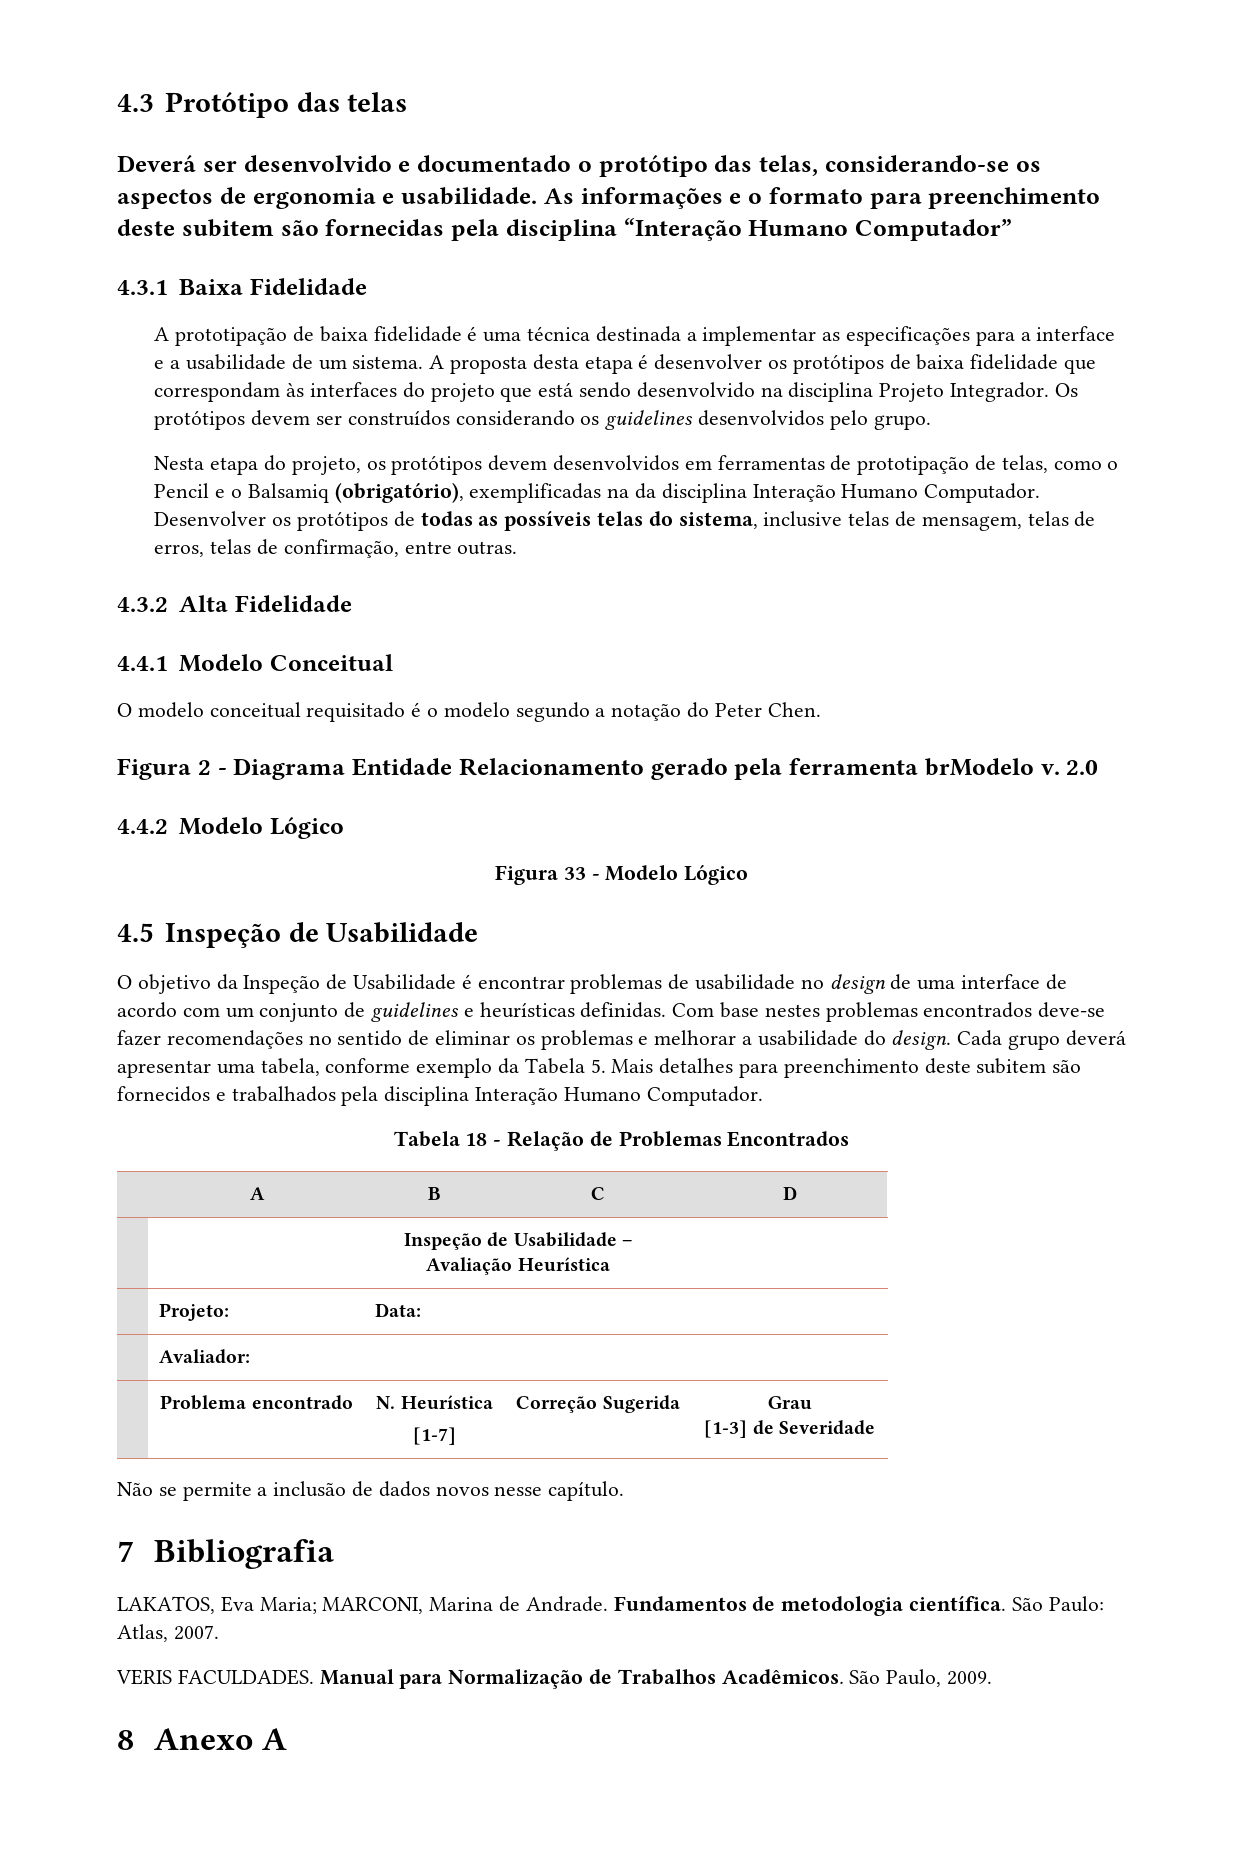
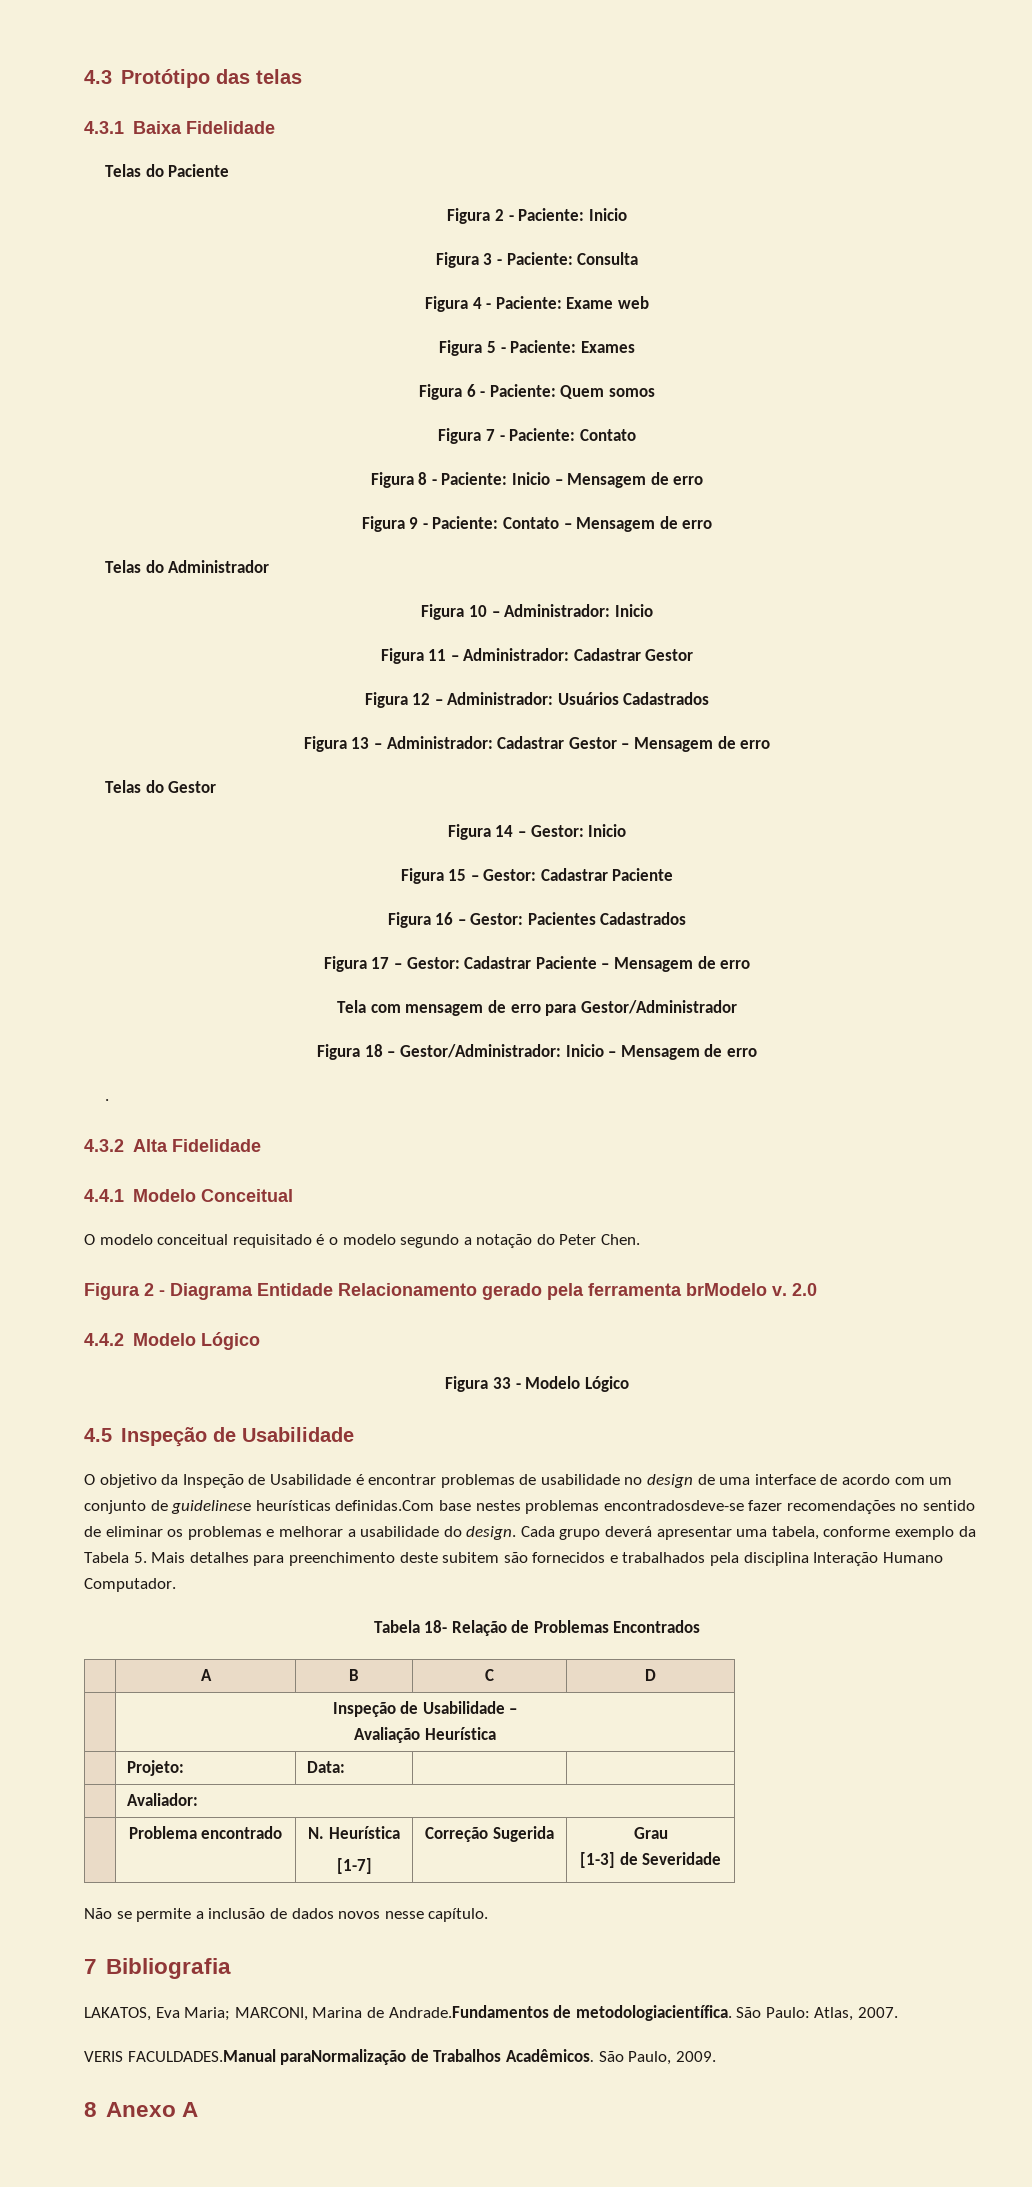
- Deverá ser desenvolvido e documentado o protótipo das telas, considerando-se os aspectos de ergonomia e usabilidade. As informações e o formato para preenchimento deste subitem são fornecidas pela disciplina “Interação Humano Computador”
  4.3.1 Baixa Fidelidade
- A prototipação de baixa fidelidade é uma técnica destinada a implementar as especificações para a interface e a usabilidade de um sistema. A proposta desta etapa é desenvolver os protótipos de baixa fidelidade que correspondam às interfaces do projeto que está sendo desenvolvido na disciplina Projeto Integrador. Os protótipos devem ser construídos considerando os guidelines desenvolvidos pelo grupo.
- Nesta etapa do projeto, os protótipos devem desenvolvidos em ferramentas de prototipação de telas, como o Pencil e o Balsamiq (obrigatório), exemplificadas na da disciplina Interação Humano Computador. Desenvolver os protótipos de todas as possíveis telas do sistema, inclusive telas de mensagem, telas de erros, telas de confirmação, entre outras.
+ Telas do Paciente
+ Figura 2 - Paciente: Inicio
+ Figura 3 - Paciente: Consulta
+ Figura 4 - Paciente: Exame web
+ Figura 5 - Paciente: Exames
+ Figura 6 - Paciente: Quem somos
+ Figura 7 - Paciente: Contato
+ Figura 8 - Paciente: Inicio – Mensagem de erro
+ Figura 9 - Paciente: Contato – Mensagem de erro
+ Telas do Administrador
+ Figura 10 – Administrador: Inicio
+ Figura 11 – Administrador: Cadastrar Gestor
+ Figura 12 – Administrador: Usuários Cadastrados
+ Figura 13 – Administrador: Cadastrar Gestor – Mensagem de erro
+ Telas do Gestor
+ Figura 14 – Gestor: Inicio
+ Figura 15 – Gestor: Cadastrar Paciente
+ Figura 16 – Gestor: Pacientes Cadastrados
+ Figura 17 – Gestor: Cadastrar Paciente – Mensagem de erro
+ Tela com mensagem de erro para Gestor/Administrador
+ Figura 18 – Gestor/Administrador: Inicio – Mensagem de erro
+ .
- O objetivo da Inspeção de Usabilidade é encontrar problemas de usabilidade no design de uma interface de acordo com um conjunto de guidelines e heurísticas definidas. Com base nestes problemas encontrados deve-se fazer recomendações no sentido de eliminar os problemas e melhorar a usabilidade do design.
+ O objetivo da Inspeção de Usabilidade é encontrar problemas de usabilidade no design de uma interface de acordo com um conjunto de guidelinese heurísticas definidas.Com base nestes problemas encontradosdeve-se fazer recomendações no sentido de eliminar os problemas e melhorar a usabilidade do design.
- Tabela 18 - Relação de Problemas Encontrados
+ Tabela 18- Relação de Problemas Encontrados
- LAKATOS, Eva Maria; MARCONI, Marina de Andrade. Fundamentos de metodologia científica.
+ LAKATOS, Eva Maria; MARCONI, Marina de Andrade.Fundamentos de metodologiacientífica.
- VERIS FACULDADES. Manual para Normalização de Trabalhos Acadêmicos.
+ VERIS FACULDADES.Manual paraNormalização de Trabalhos Acadêmicos.

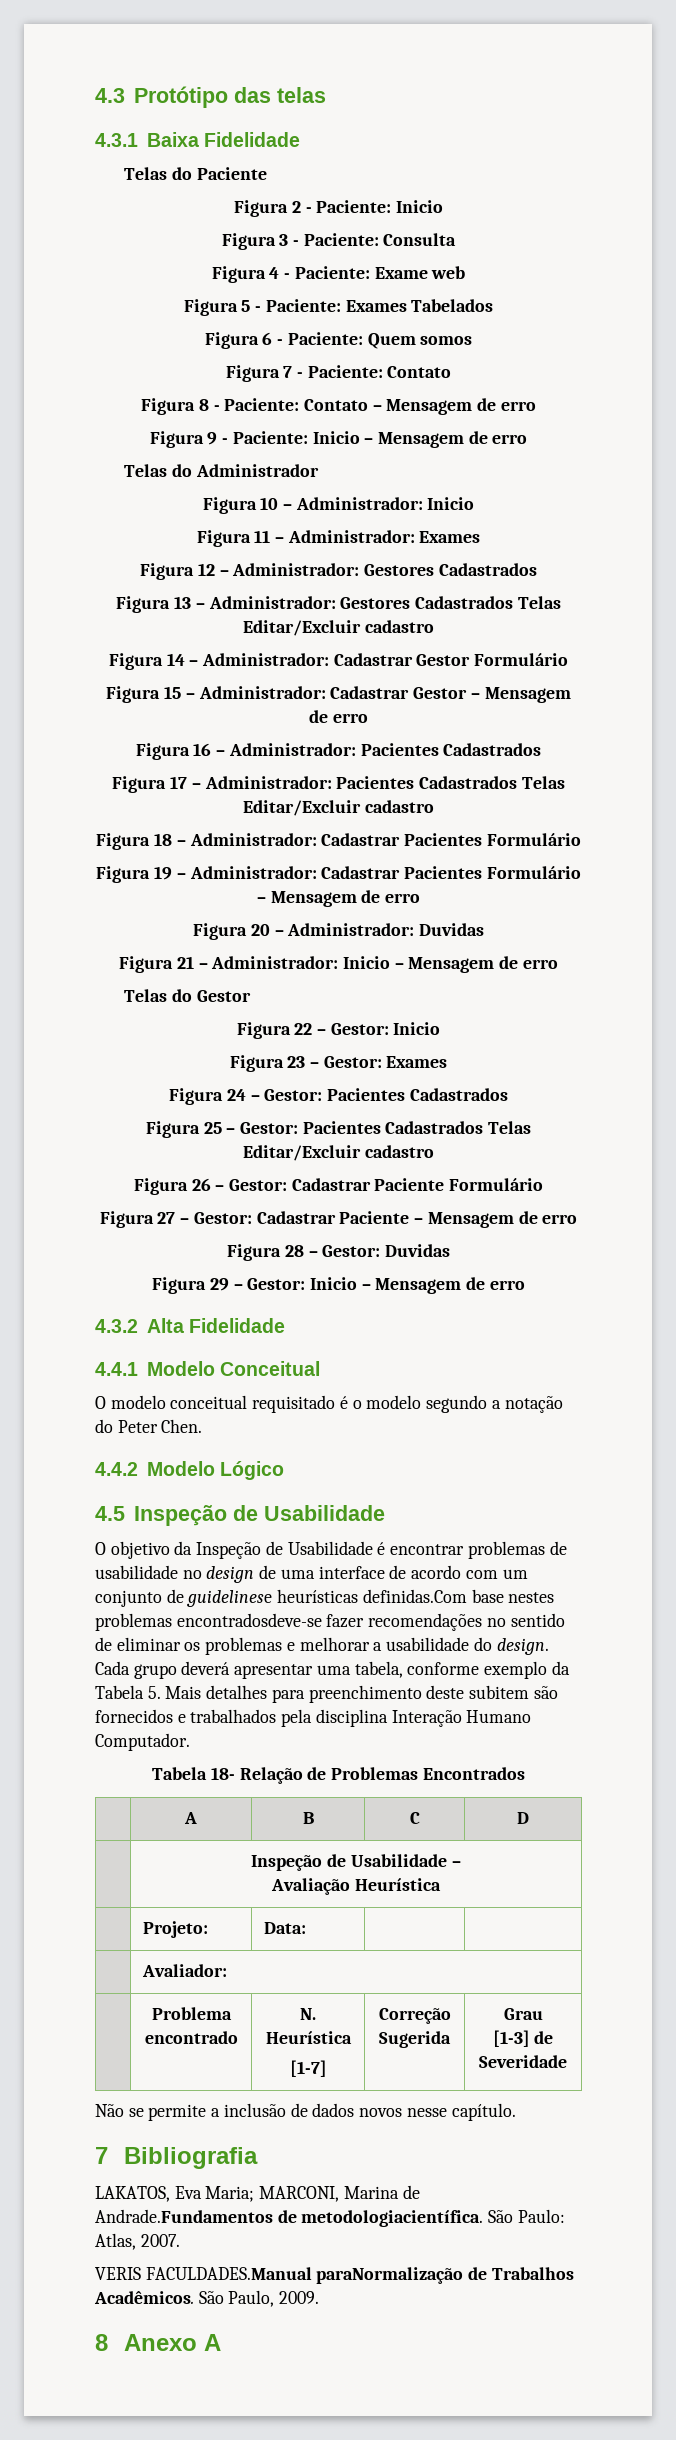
- Figura 5 - Paciente: Exames
+ Figura 5 - Paciente: Exames Tabelados
- Figura 8 - Paciente: Inicio – Mensagem de erro
+ Figura 8 - Paciente: Contato – Mensagem de erro
- Figura 9 - Paciente: Contato – Mensagem de erro
+ Figura 9 - Paciente: Inicio – Mensagem de erro
- Figura 11 – Administrador: Cadastrar Gestor
+ Figura 11 – Administrador: Exames
- Figura 12 – Administrador: Usuários Cadastrados
+ Figura 12 – Administrador: Gestores Cadastrados
- Figura 13 – Administrador: Cadastrar Gestor – Mensagem de erro
+ Figura 13 – Administrador: Gestores Cadastrados Telas Editar/Excluir cadastro
+ Figura 14 – Administrador: Cadastrar Gestor Formulário
+ Figura 15 – Administrador: Cadastrar Gestor – Mensagem de erro
+ Figura 16 – Administrador: Pacientes Cadastrados
+ Figura 17 – Administrador: Pacientes Cadastrados Telas Editar/Excluir cadastro
+ Figura 18 – Administrador: Cadastrar Pacientes Formulário
+ Figura 19 – Administrador: Cadastrar Pacientes Formulário – Mensagem de erro
+ Figura 20 – Administrador: Duvidas
+ Figura 21 – Administrador: Inicio – Mensagem de erro
- Figura 14 – Gestor: Inicio
+ Figura 22 – Gestor: Inicio
- Figura 15 – Gestor: Cadastrar Paciente
- Figura 16 – Gestor: Pacientes Cadastrados
+ Figura 23 – Gestor: Exames
+ Figura 24 – Gestor: Pacientes Cadastrados
- Figura 17 – Gestor: Cadastrar Paciente – Mensagem de erro
+ Figura 25 – Gestor: Pacientes Cadastrados Telas Editar/Excluir cadastro
+ Figura 26 – Gestor: Cadastrar Paciente Formulário
+ Figura 27 – Gestor: Cadastrar Paciente – Mensagem de erro
- Tela com mensagem de erro para Gestor/Administrador
- Figura 18 – Gestor/Administrador: Inicio – Mensagem de erro
- .
+ Figura 28 – Gestor: Duvidas
+ Figura 29 – Gestor: Inicio – Mensagem de erro
- Figura 2 - Diagrama Entidade Relacionamento gerado pela ferramenta brModelo v. 2.0
  4.4.2 Modelo Lógico
- Figura 33 - Modelo Lógico

